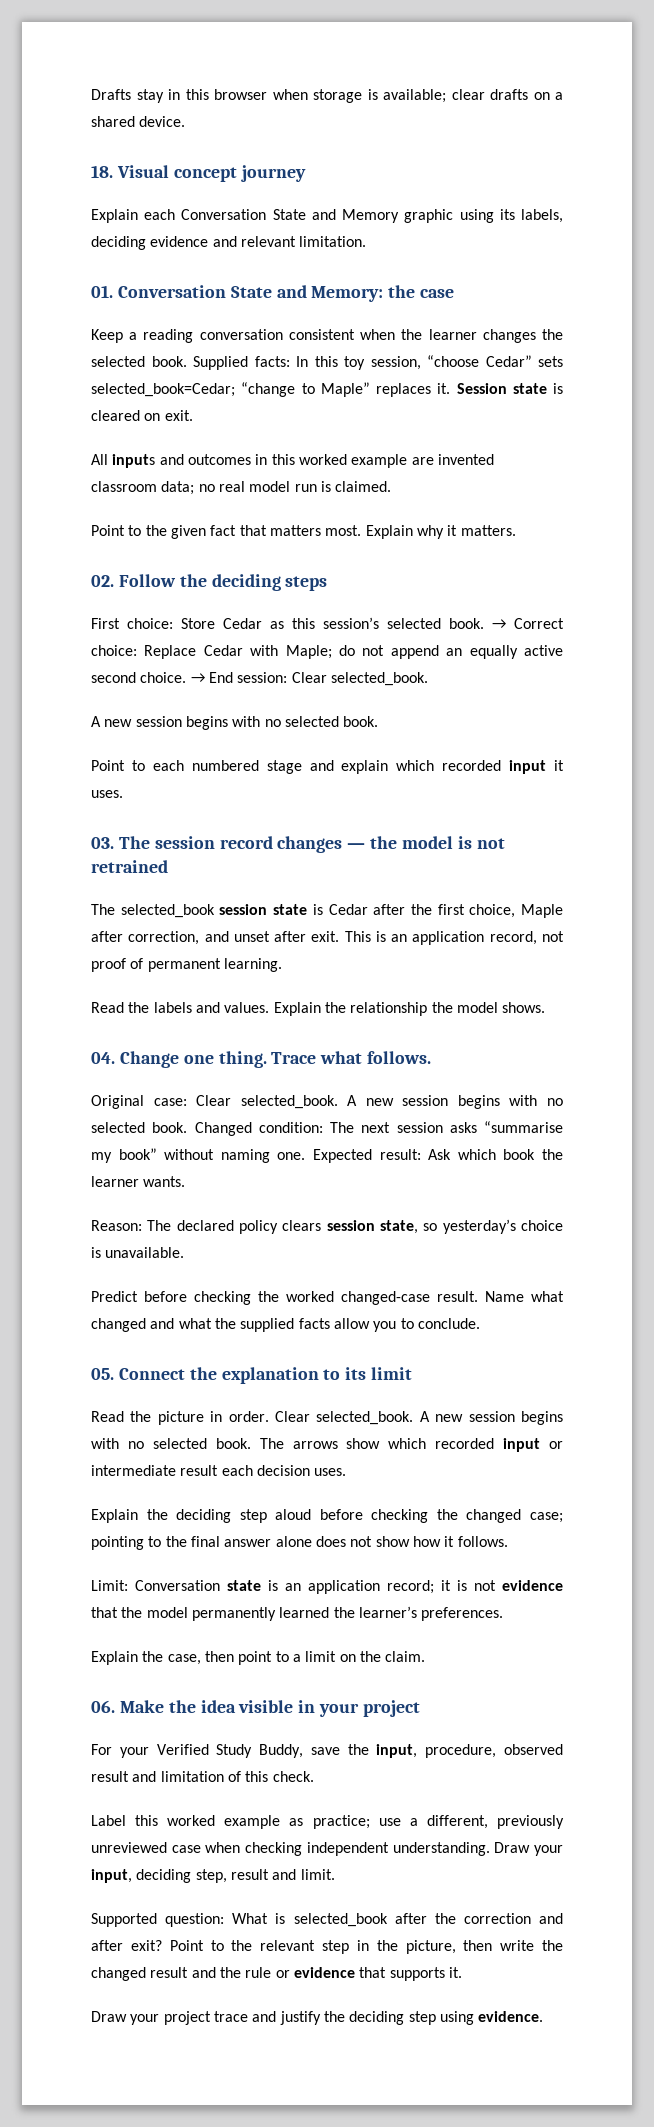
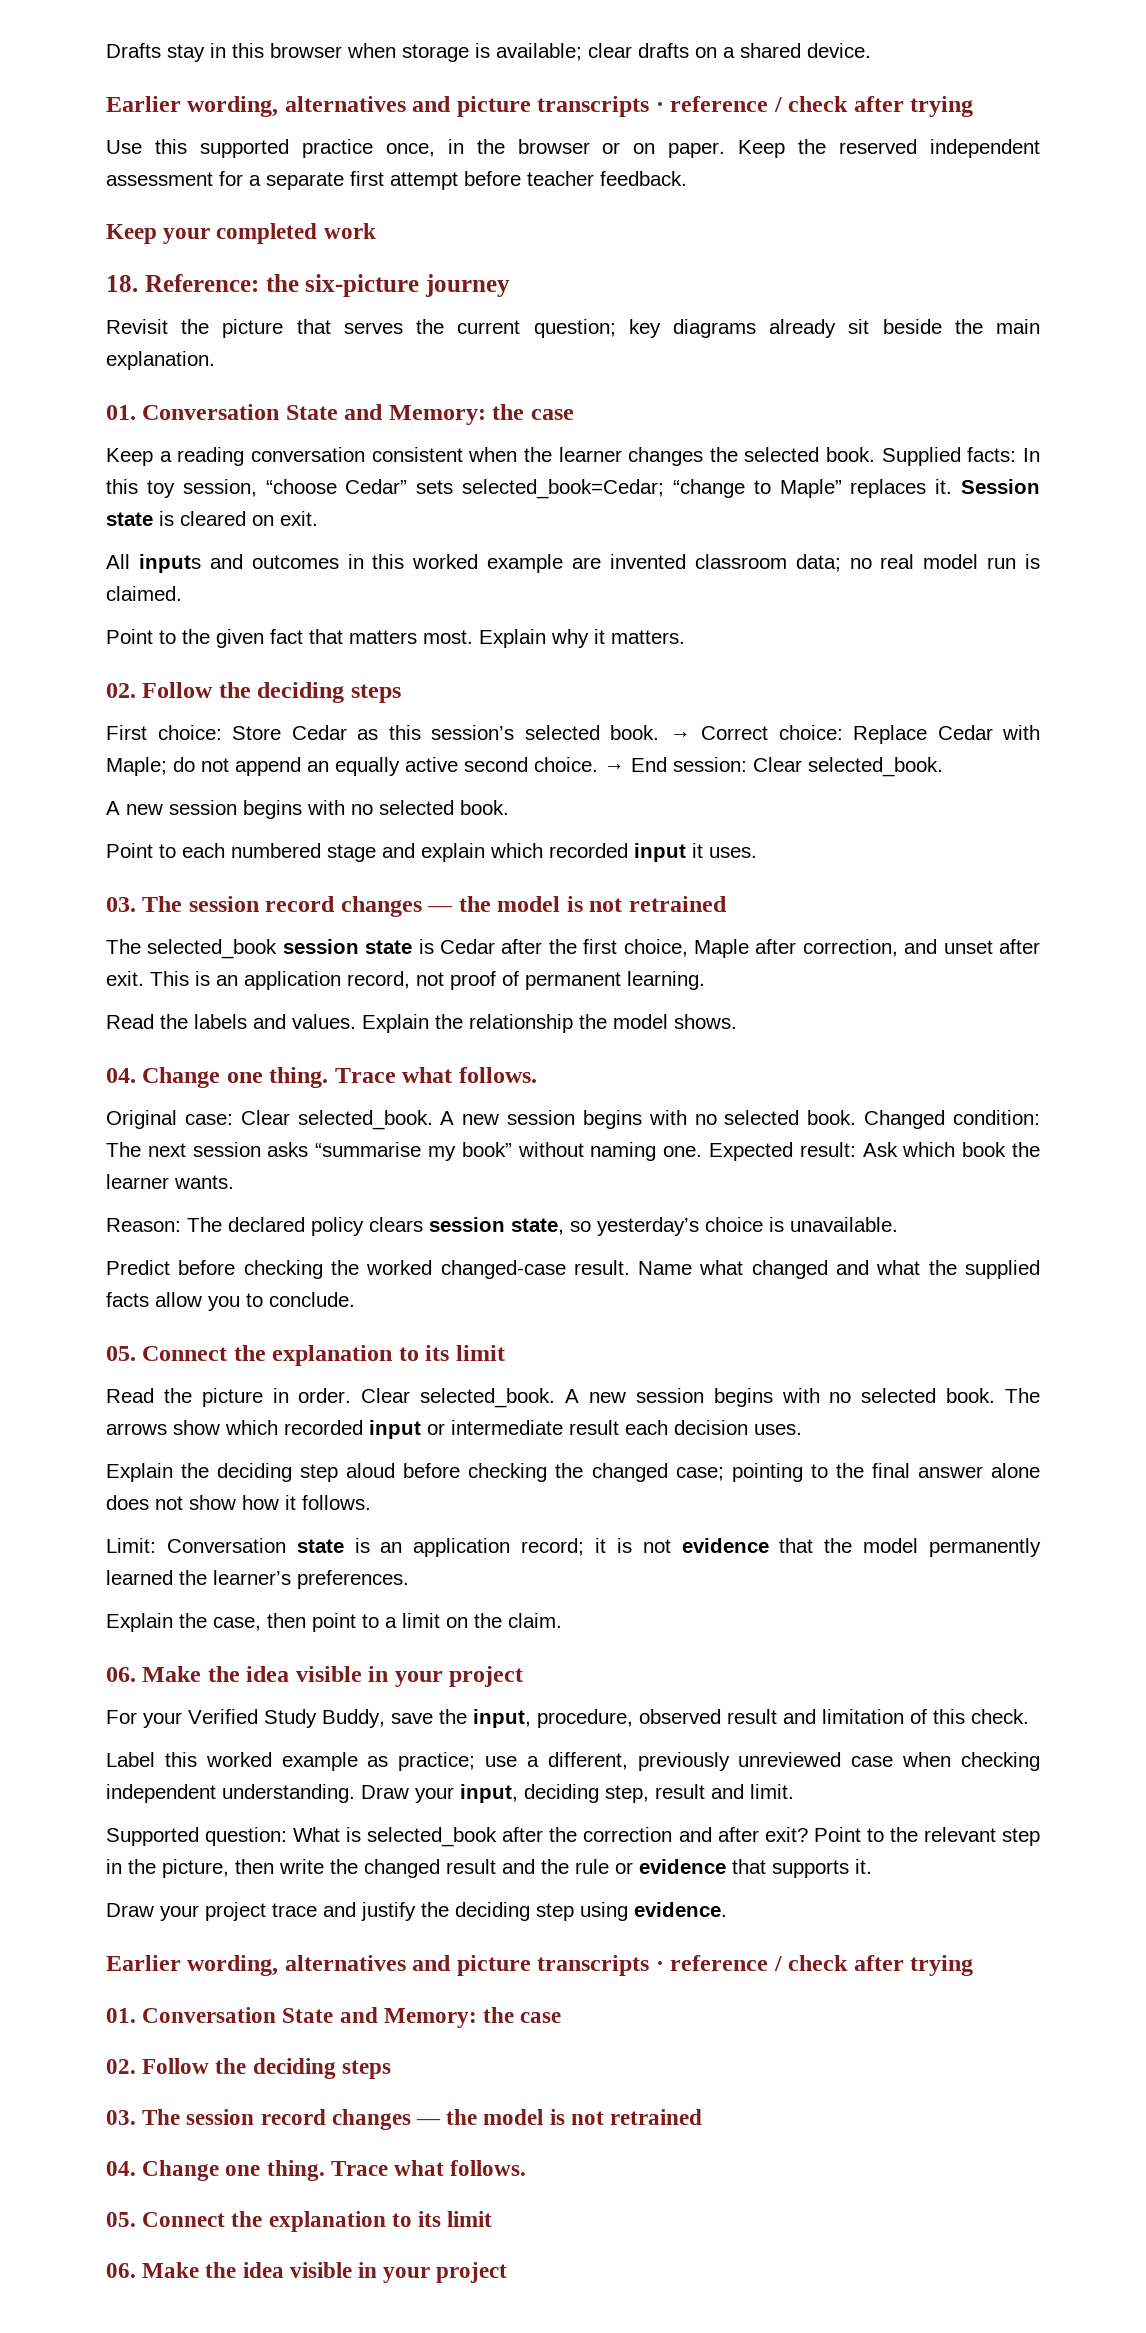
  Drafts stay in this browser when storage is available; clear drafts on a shared device.
- 18. Visual concept journey
- Explain each Conversation State and Memory graphic using its labels, deciding evidence and relevant limitation.
+ Earlier wording, alternatives and picture transcripts · reference / check after trying
+ Use this supported practice once, in the browser or on paper. Keep the reserved independent assessment for a separate first attempt before teacher feedback.
+ Keep your completed work
+ 18. Reference: the six-picture journey
+ Revisit the picture that serves the current question; key diagrams already sit beside the main explanation.
  Draw your project trace and justify the deciding step using evidence.
+ Earlier wording, alternatives and picture transcripts · reference / check after trying
+ 01. Conversation State and Memory: the case
+ 02. Follow the deciding steps
+ 03. The session record changes — the model is not retrained
+ 04. Change one thing. Trace what follows.
+ 05. Connect the explanation to its limit
+ 06. Make the idea visible in your project

